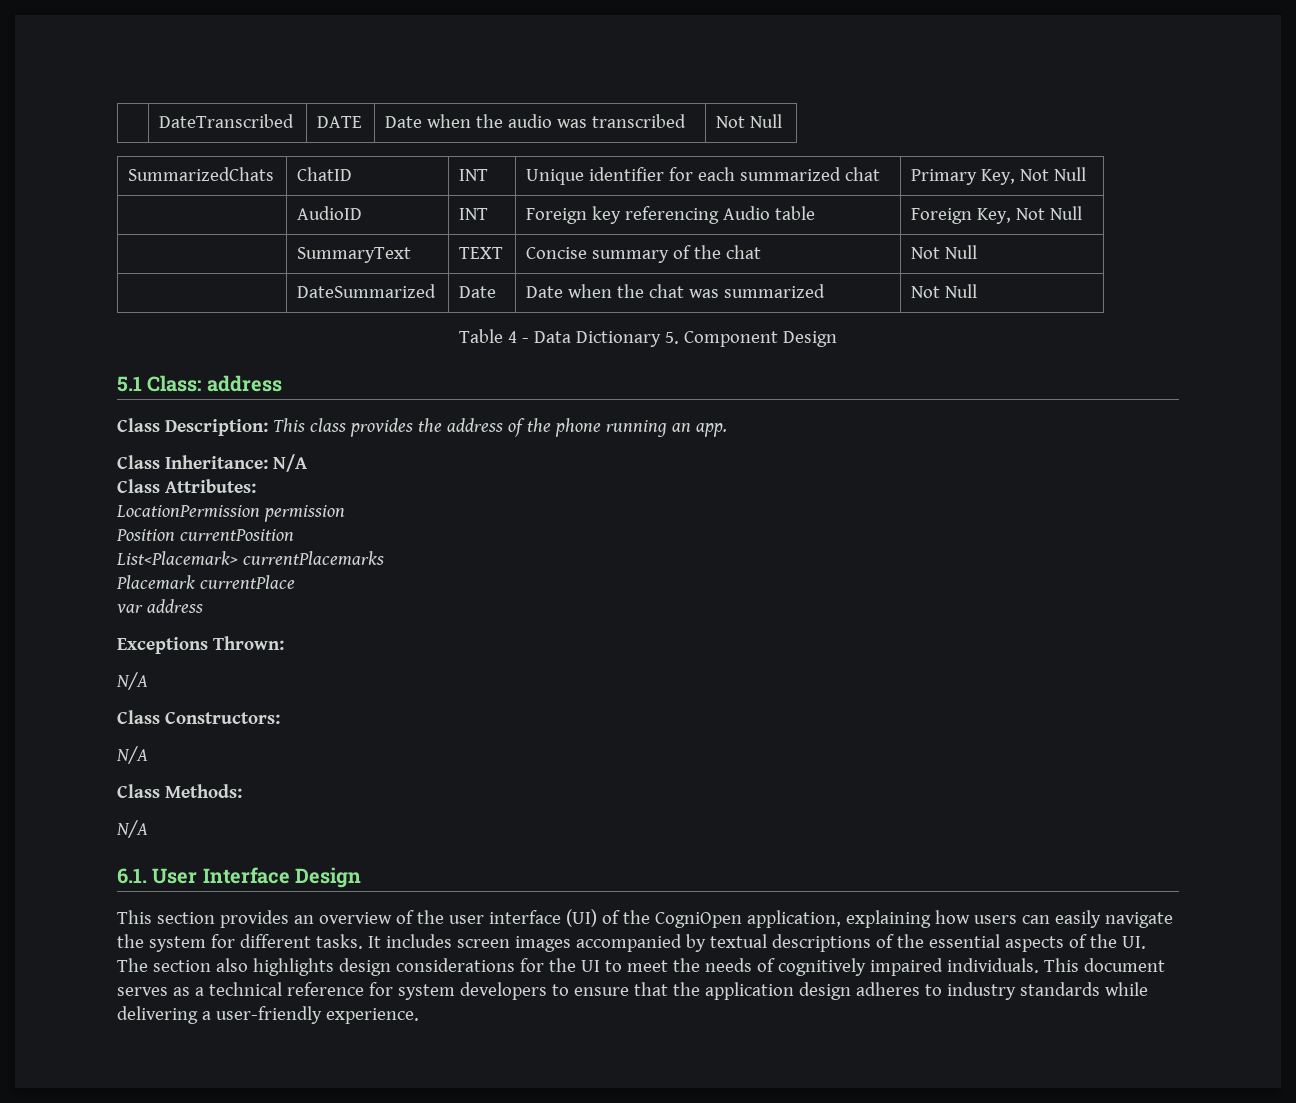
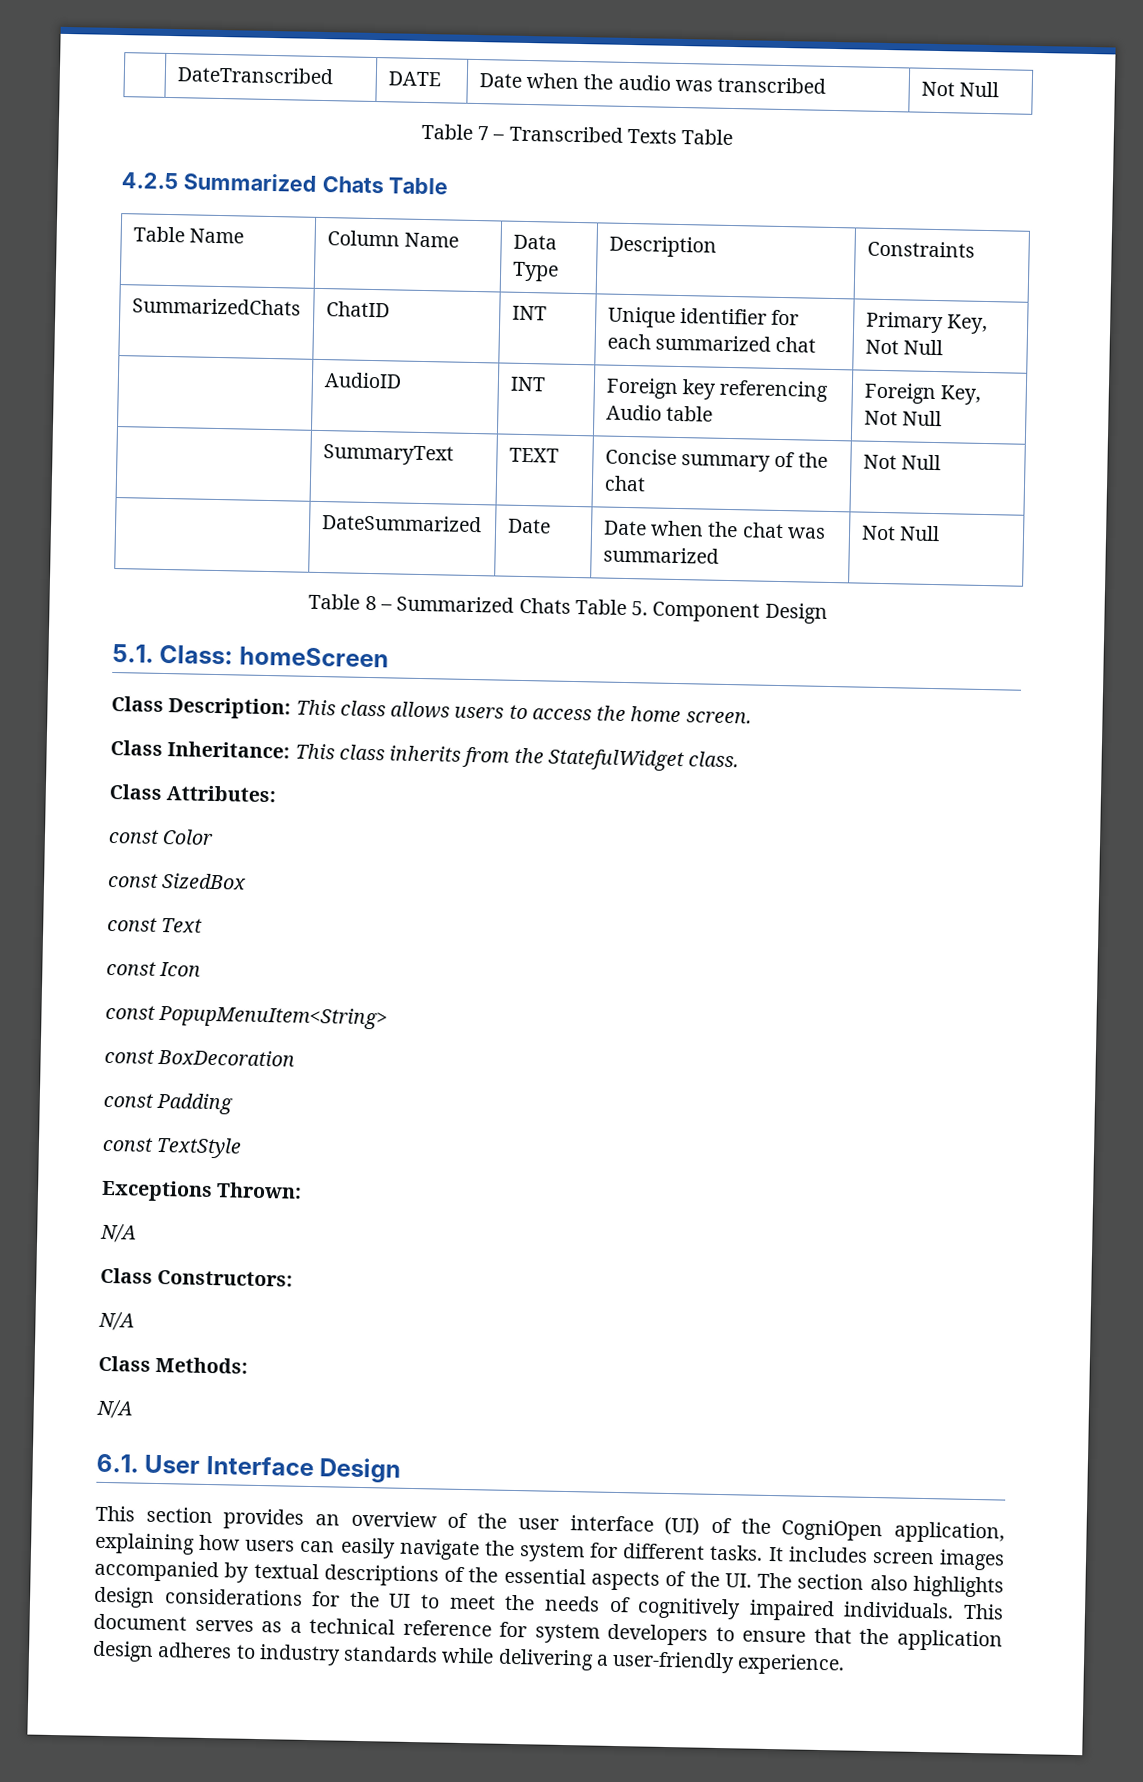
+ Table 7 – Transcribed Texts Table
+ 4.2.5 Summarized Chats Table
+ Table Name | Column Name | Data Type | Description | Constraints
- Table 4 - Data Dictionary 5. Component Design
+ Table 8 – Summarized Chats Table 5. Component Design
- 5.1 Class: address
+ 5.1. Class: homeScreen
- Class Description: This class provides the address of the phone running an app.
- Class Inheritance: N/A
+ Class Description: This class allows users to access the home screen.
+ Class Inheritance: This class inherits from the StatefulWidget class.
  Class Attributes:
- LocationPermission permission
- Position currentPosition
- List<Placemark> currentPlacemarks
- Placemark currentPlace
- var address
+ const Color
+ const SizedBox
+ const Text
+ const Icon
+ const PopupMenuItem<String>
+ const BoxDecoration
+ const Padding
+ const TextStyle

